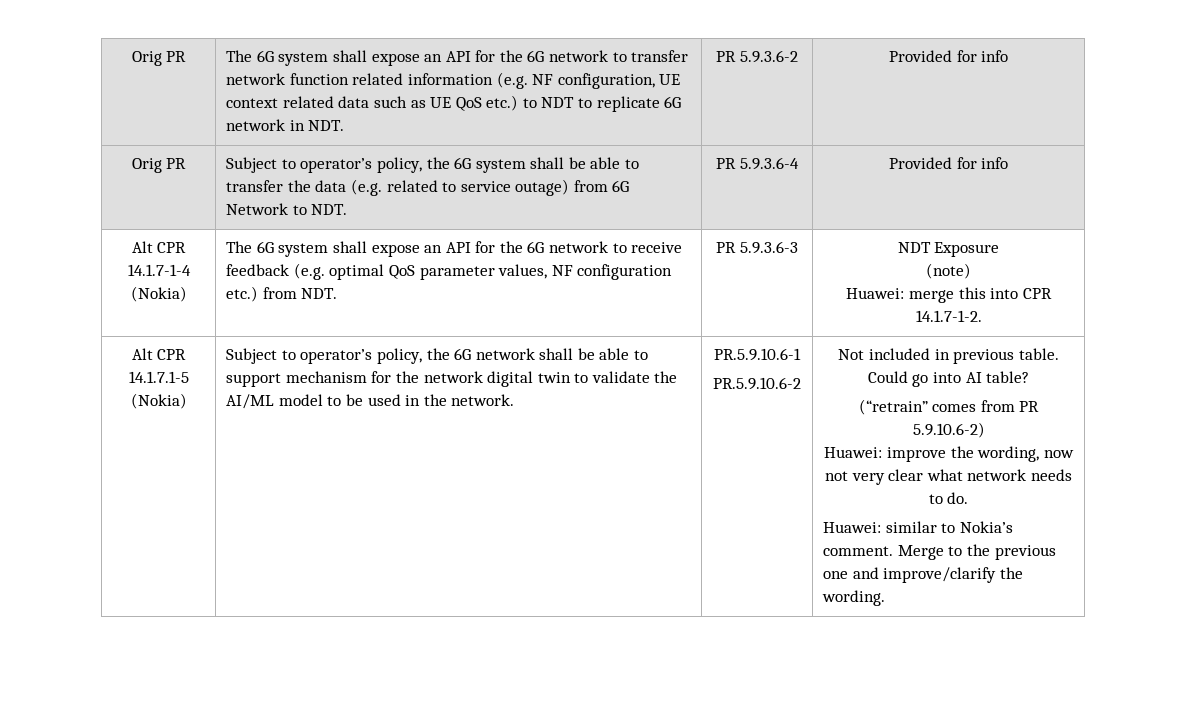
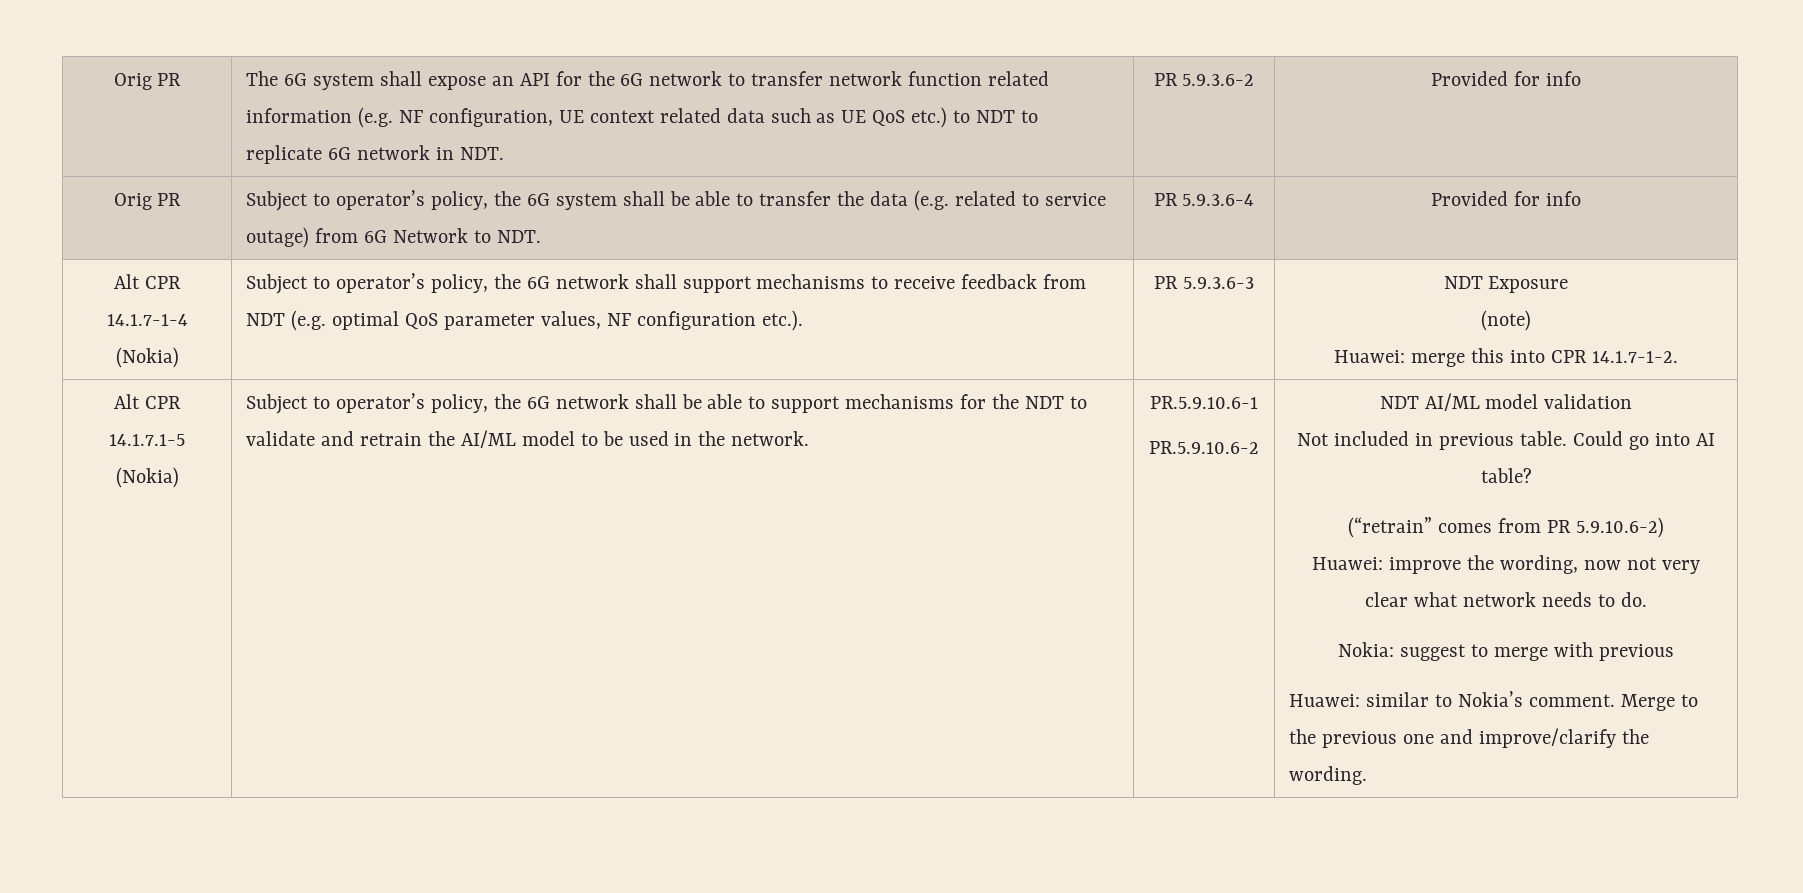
- Alt CPR 14.1.7-1-4 (Nokia) | The 6G system shall expose an API for the 6G network to receive feedback (e.g. optimal QoS parameter values, NF configuration etc.) from NDT. | PR 5.9.3.6-3 | NDT Exposure
+ Alt CPR 14.1.7-1-4 (Nokia) | Subject to operator’s policy, the 6G network shall support mechanisms to receive feedback from NDT (e.g. optimal QoS parameter values, NF configuration etc.). | PR 5.9.3.6-3 | NDT Exposure
- Subject to operator’s policy, the 6G network shall be able to support mechanism for the network digital twin to validate the AI/ML model to be used in the network.
+ Subject to operator’s policy, the 6G network shall be able to support mechanisms for the NDT to validate and retrain the AI/ML model to be used in the network.
+ NDT AI/ML model validation
+ Nokia: suggest to merge with previous

